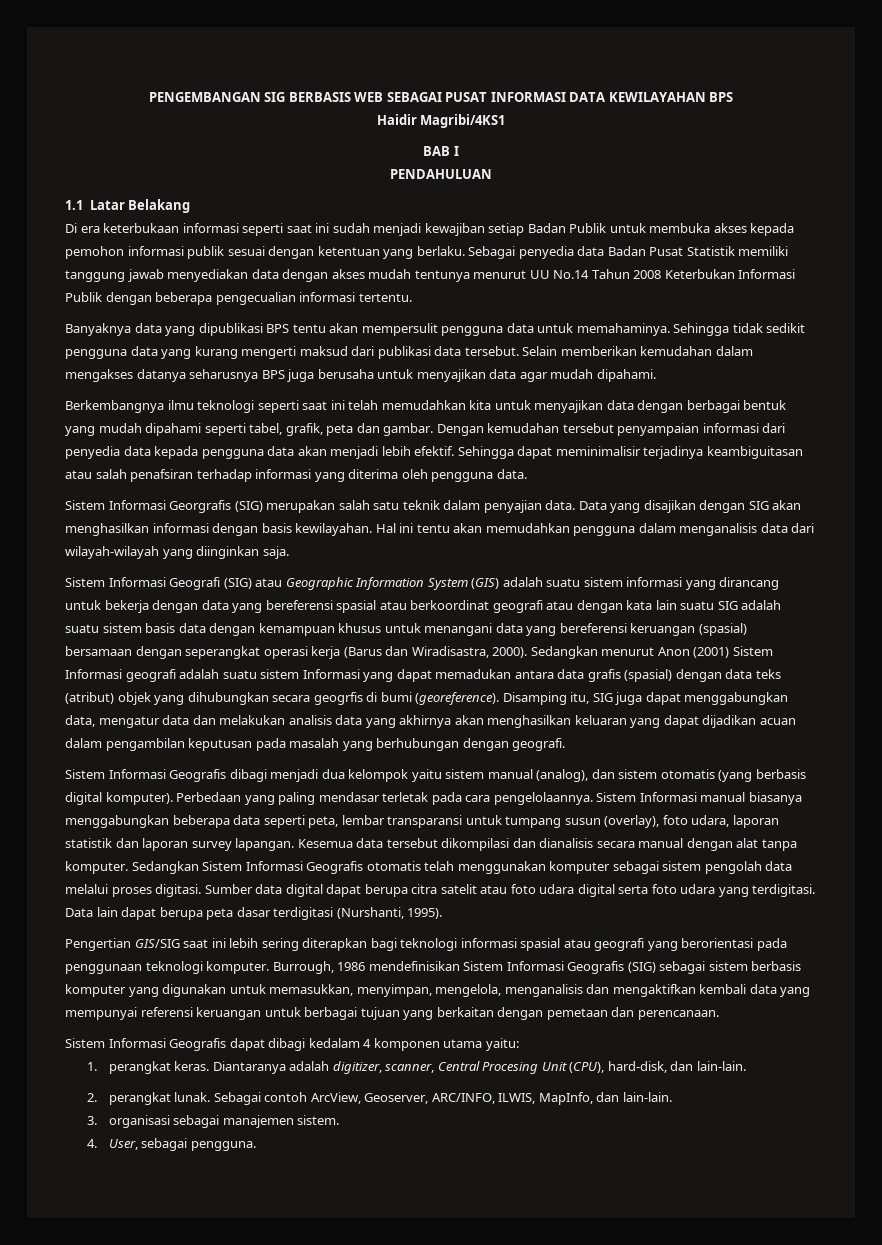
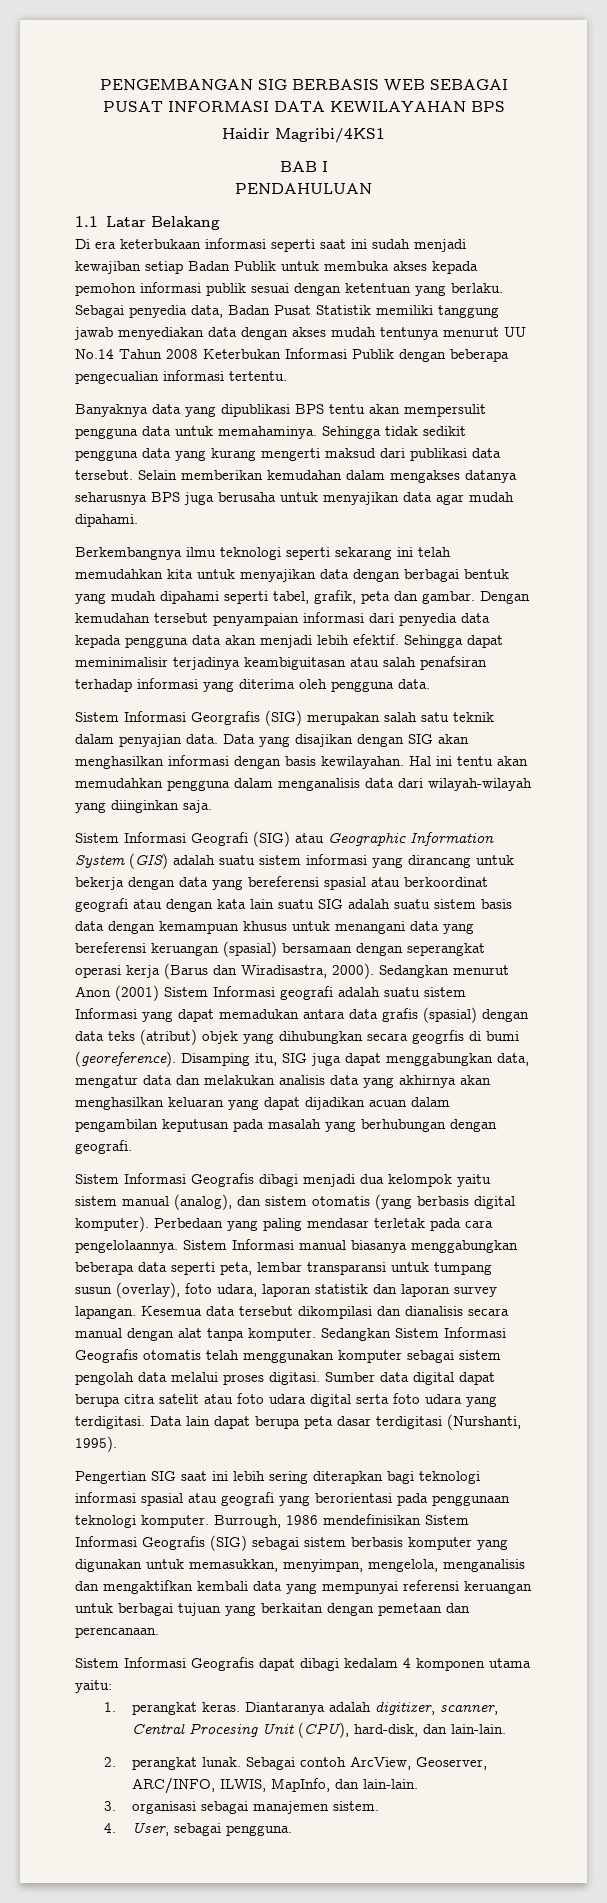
- Sebagai penyedia data Badan Pusat Statistik memiliki tanggung jawab menyediakan data dengan akses mudah tentunya menurut UU No.14 Tahun 2008 Keterbukan Informasi Publik dengan beberapa pengecualian informasi tertentu.
+ Sebagai penyedia data, Badan Pusat Statistik memiliki tanggung jawab menyediakan data dengan akses mudah tentunya menurut UU No.14 Tahun 2008 Keterbukan Informasi Publik dengan beberapa pengecualian informasi tertentu.
- Berkembangnya ilmu teknologi seperti saat ini telah memudahkan kita untuk menyajikan data dengan berbagai bentuk yang mudah dipahami seperti tabel, grafik, peta dan gambar.
+ Berkembangnya ilmu teknologi seperti sekarang ini telah memudahkan kita untuk menyajikan data dengan berbagai bentuk yang mudah dipahami seperti tabel, grafik, peta dan gambar.
- Pengertian GIS/SIG saat ini lebih sering diterapkan bagi teknologi informasi spasial atau geografi yang berorientasi pada penggunaan teknologi komputer.
+ Pengertian SIG saat ini lebih sering diterapkan bagi teknologi informasi spasial atau geografi yang berorientasi pada penggunaan teknologi komputer.

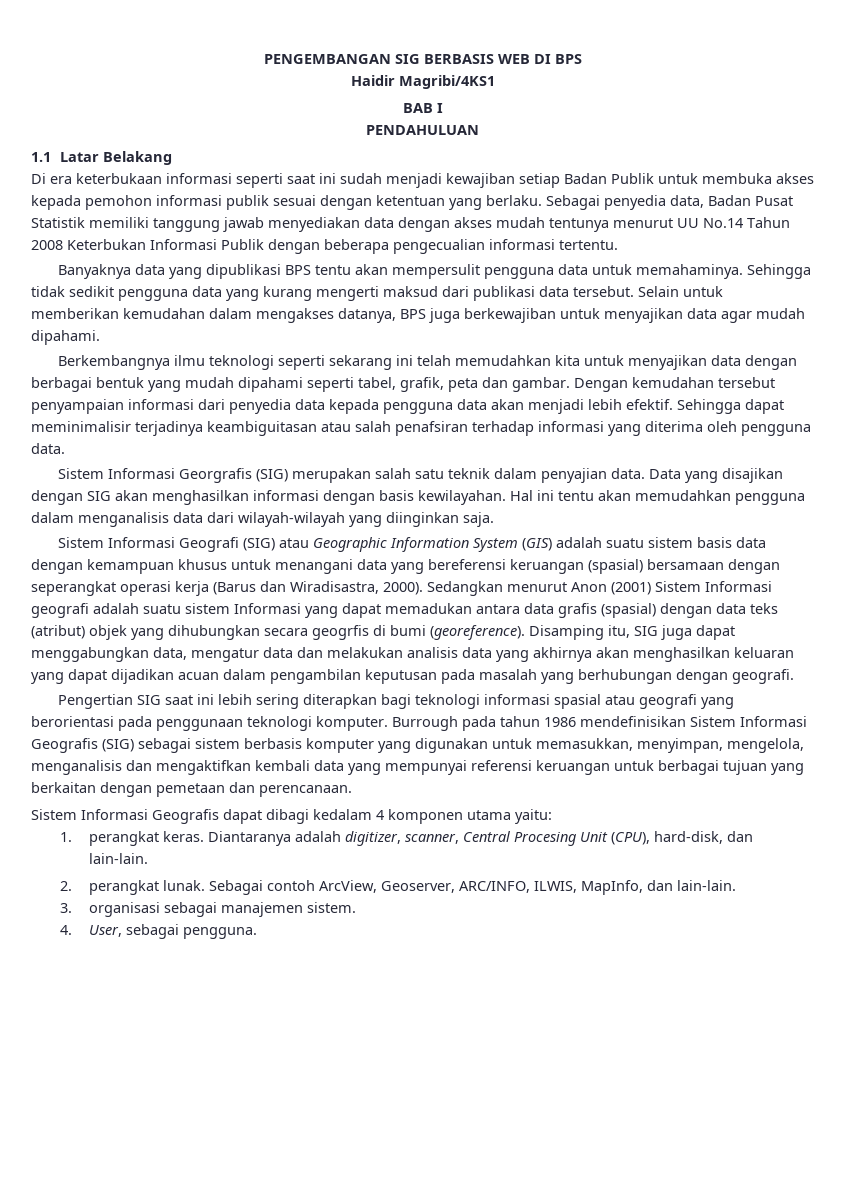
- PENGEMBANGAN SIG BERBASIS WEB SEBAGAI PUSAT INFORMASI DATA KEWILAYAHAN BPS
+ PENGEMBANGAN SIG BERBASIS WEB DI BPS
- Selain memberikan kemudahan dalam mengakses datanya seharusnya BPS juga berusaha untuk menyajikan data agar mudah dipahami.
+ Selain untuk memberikan kemudahan dalam mengakses datanya, BPS juga berkewajiban untuk menyajikan data agar mudah dipahami.
- Sistem Informasi Geografi (SIG) atau Geographic Information System (GIS) adalah suatu sistem informasi yang dirancang untuk bekerja dengan data yang bereferensi spasial atau berkoordinat geografi atau dengan kata lain suatu SIG adalah suatu sistem basis data dengan kemampuan khusus untuk menangani data yang bereferensi keruangan (spasial) bersamaan dengan seperangkat operasi kerja (Barus dan Wiradisastra, 2000).
+ Sistem Informasi Geografi (SIG) atau Geographic Information System (GIS) adalah suatu sistem basis data dengan kemampuan khusus untuk menangani data yang bereferensi keruangan (spasial) bersamaan dengan seperangkat operasi kerja (Barus dan Wiradisastra, 2000).
- Sistem Informasi Geografis dibagi menjadi dua kelompok yaitu sistem manual (analog), dan sistem otomatis (yang berbasis digital komputer). Perbedaan yang paling mendasar terletak pada cara pengelolaannya. Sistem Informasi manual biasanya menggabungkan beberapa data seperti peta, lembar transparansi untuk tumpang susun (overlay), foto udara, laporan statistik dan laporan survey lapangan. Kesemua data tersebut dikompilasi dan dianalisis secara manual dengan alat tanpa komputer. Sedangkan Sistem Informasi Geografis otomatis telah menggunakan komputer sebagai sistem pengolah data melalui proses digitasi. Sumber data digital dapat berupa citra satelit atau foto udara digital serta foto udara yang terdigitasi. Data lain dapat berupa peta dasar terdigitasi (Nurshanti, 1995).
- Burrough, 1986 mendefinisikan Sistem Informasi Geografis (SIG) sebagai sistem berbasis komputer yang digunakan untuk memasukkan, menyimpan, mengelola, menganalisis dan mengaktifkan kembali data yang mempunyai referensi keruangan untuk berbagai tujuan yang berkaitan dengan pemetaan dan perencanaan.
+ Burrough pada tahun 1986 mendefinisikan Sistem Informasi Geografis (SIG) sebagai sistem berbasis komputer yang digunakan untuk memasukkan, menyimpan, mengelola, menganalisis dan mengaktifkan kembali data yang mempunyai referensi keruangan untuk berbagai tujuan yang berkaitan dengan pemetaan dan perencanaan.

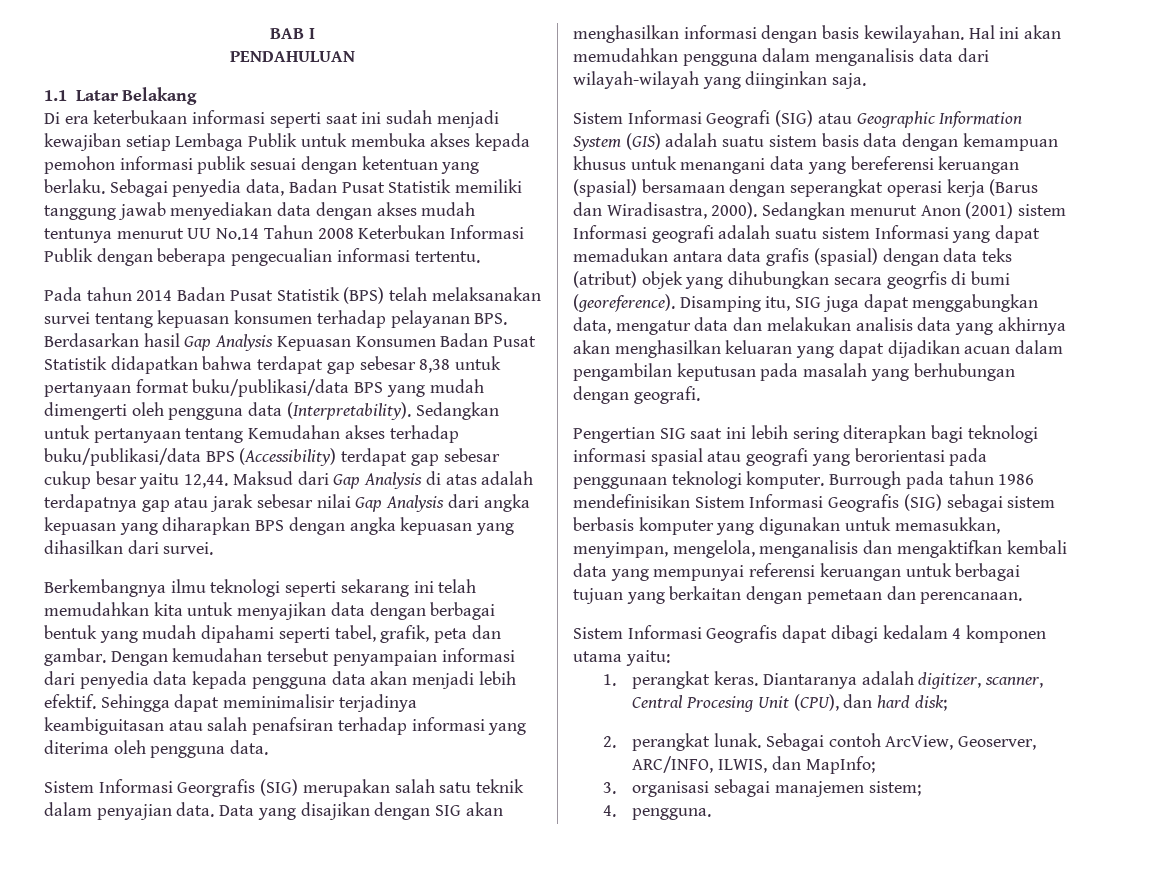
- PENGEMBANGAN SIG BERBASIS WEB DI BPS
- Haidir Magribi/4KS1
- Di era keterbukaan informasi seperti saat ini sudah menjadi kewajiban setiap Badan Publik untuk membuka akses kepada pemohon informasi publik sesuai dengan ketentuan yang berlaku.
+ Di era keterbukaan informasi seperti saat ini sudah menjadi kewajiban setiap Lembaga Publik untuk membuka akses kepada pemohon informasi publik sesuai dengan ketentuan yang berlaku.
- Banyaknya data yang dipublikasi BPS tentu akan mempersulit pengguna data untuk memahaminya. Sehingga tidak sedikit pengguna data yang kurang mengerti maksud dari publikasi data tersebut. Selain untuk memberikan kemudahan dalam mengakses datanya, BPS juga berkewajiban untuk menyajikan data agar mudah dipahami.
+ Pada tahun 2014 Badan Pusat Statistik (BPS) telah melaksanakan survei tentang kepuasan konsumen terhadap pelayanan BPS. Berdasarkan hasil Gap Analysis Kepuasan Konsumen Badan Pusat Statistik didapatkan bahwa terdapat gap sebesar 8,38 untuk pertanyaan format buku/publikasi/data BPS yang mudah dimengerti oleh pengguna data (Interpretability). Sedangkan untuk pertanyaan tentang Kemudahan akses terhadap buku/publikasi/data BPS (Accessibility) terdapat gap sebesar cukup besar yaitu 12,44. Maksud dari Gap Analysis di atas adalah terdapatnya gap atau jarak sebesar nilai Gap Analysis dari angka kepuasan yang diharapkan BPS dengan angka kepuasan yang dihasilkan dari survei.
- Hal ini tentu akan memudahkan pengguna dalam menganalisis data dari wilayah-wilayah yang diinginkan saja.
+ Hal ini akan memudahkan pengguna dalam menganalisis data dari wilayah-wilayah yang diinginkan saja.
- Sedangkan menurut Anon (2001) Sistem Informasi geografi adalah suatu sistem Informasi yang dapat memadukan antara data grafis (spasial) dengan data teks (atribut) objek yang dihubungkan secara geogrfis di bumi (georeference).
+ Sedangkan menurut Anon (2001) sistem Informasi geografi adalah suatu sistem Informasi yang dapat memadukan antara data grafis (spasial) dengan data teks (atribut) objek yang dihubungkan secara geogrfis di bumi (georeference).
- Diantaranya adalah digitizer, scanner, Central Procesing Unit (CPU), hard-disk, dan lain-lain.
+ Diantaranya adalah digitizer, scanner, Central Procesing Unit (CPU), dan hard disk;
- Sebagai contoh ArcView, Geoserver, ARC/INFO, ILWIS, MapInfo, dan lain-lain.
+ Sebagai contoh ArcView, Geoserver, ARC/INFO, ILWIS, dan MapInfo;
- 3. organisasi sebagai manajemen sistem.
+ 3. organisasi sebagai manajemen sistem;
- 4. User, sebagai pengguna.
+ 4. pengguna.

